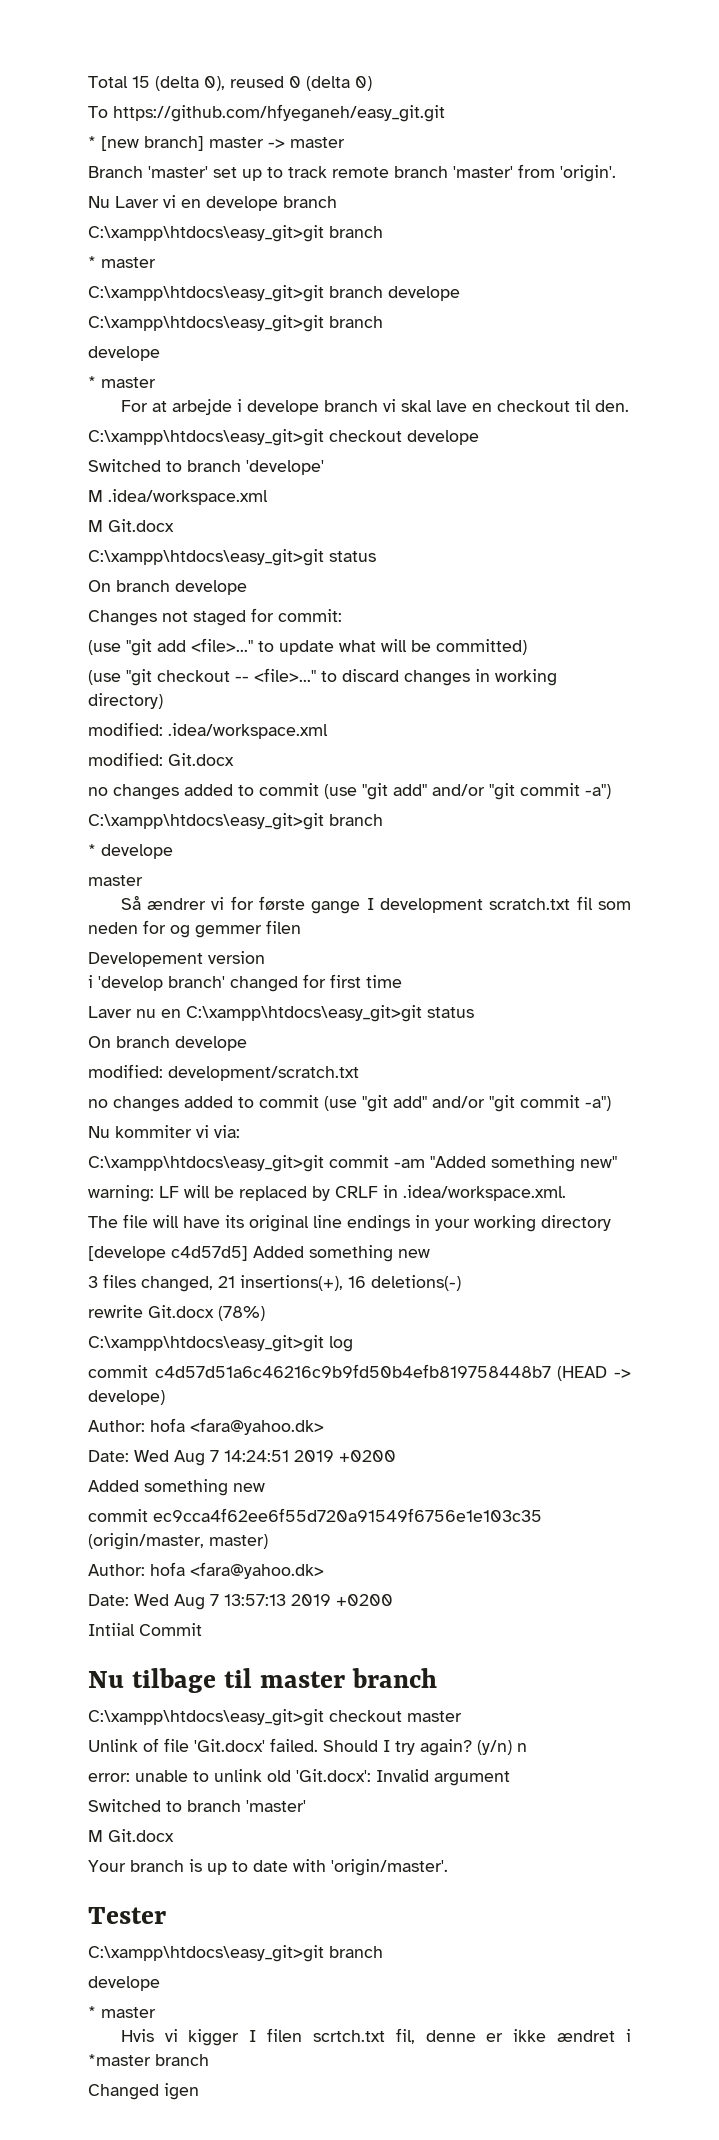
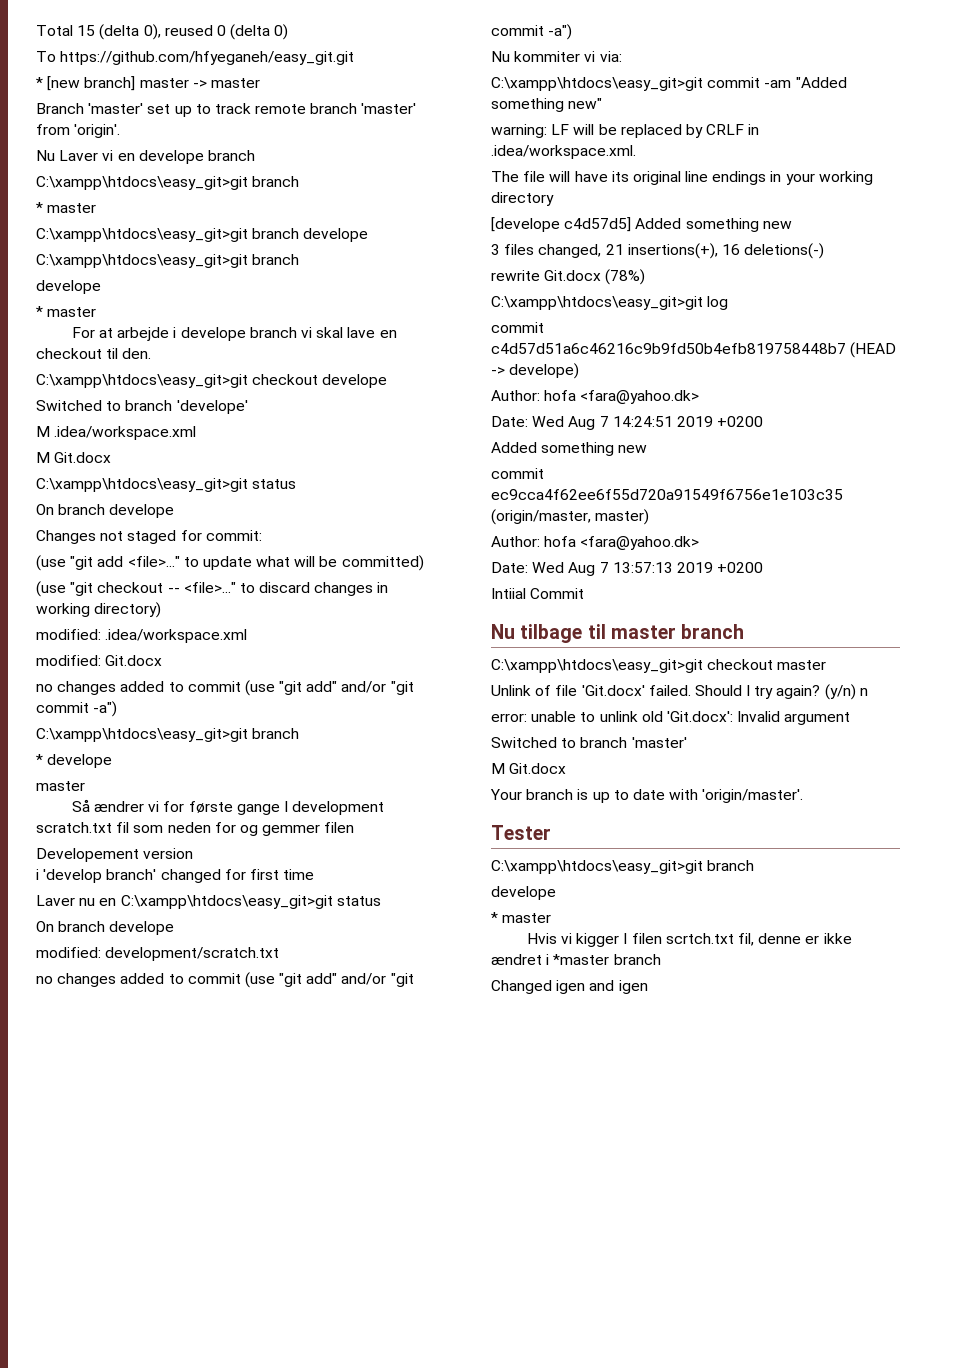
- Changed igen
+ Changed igen and igen

